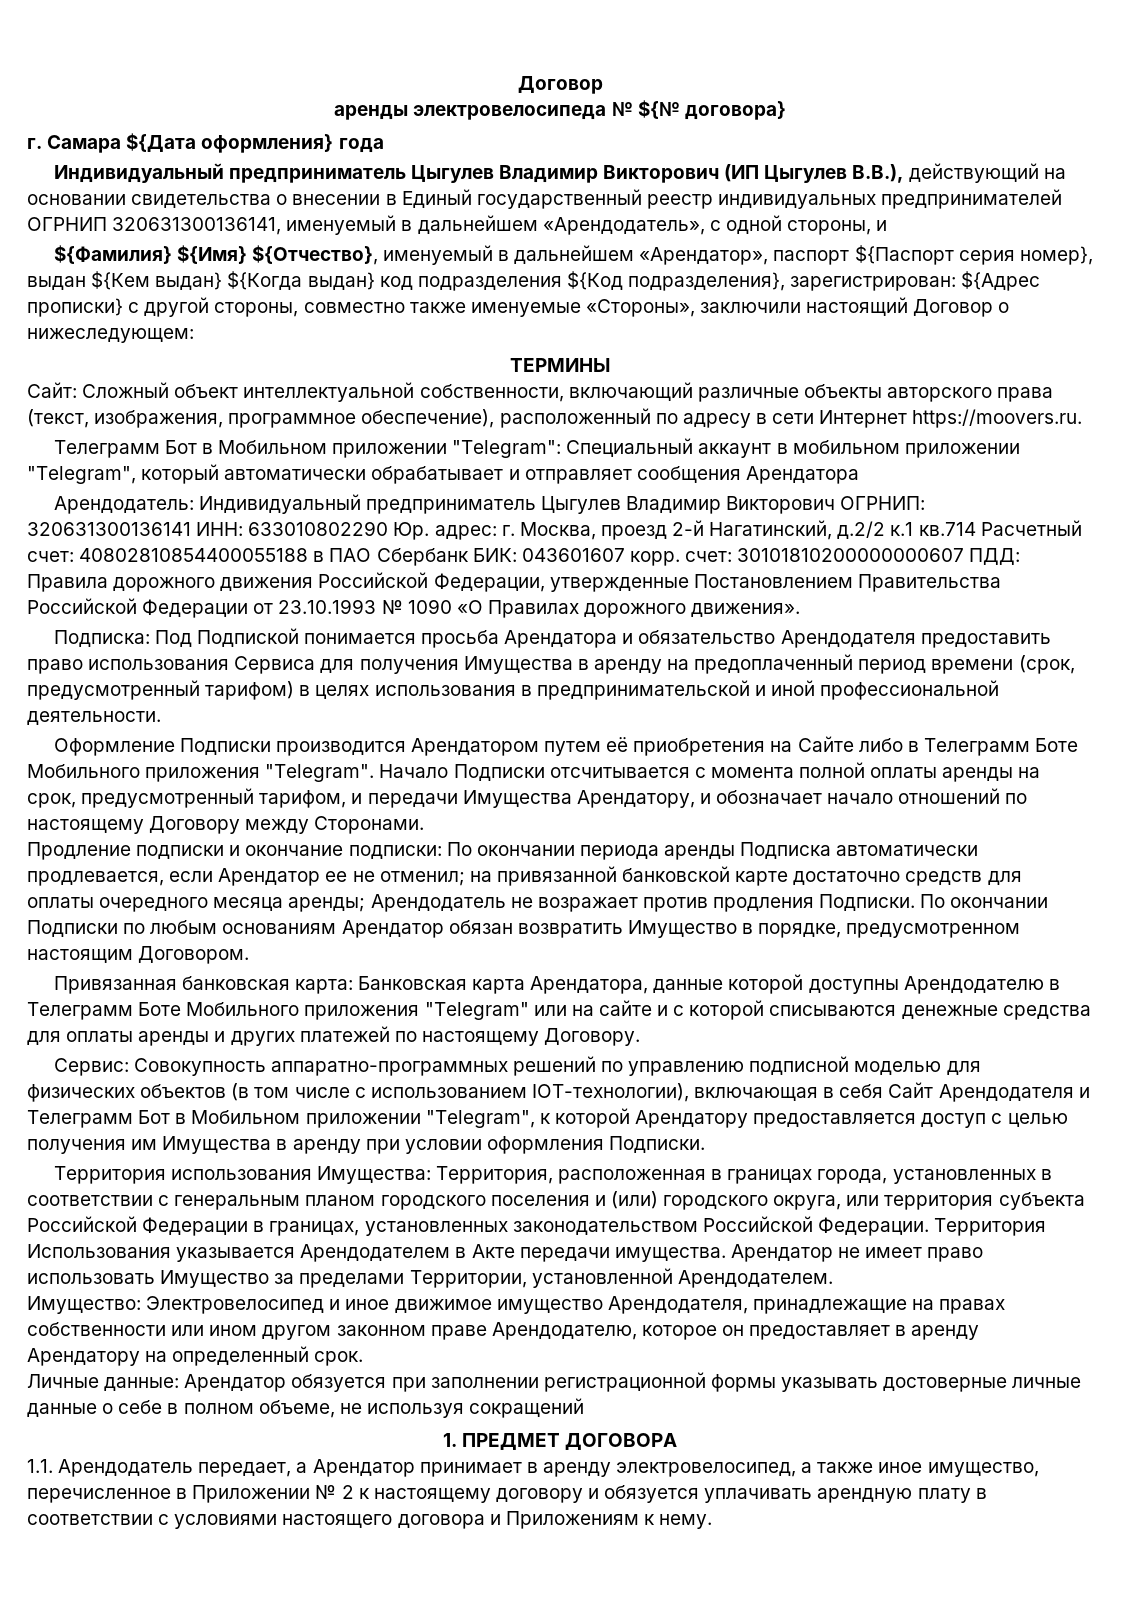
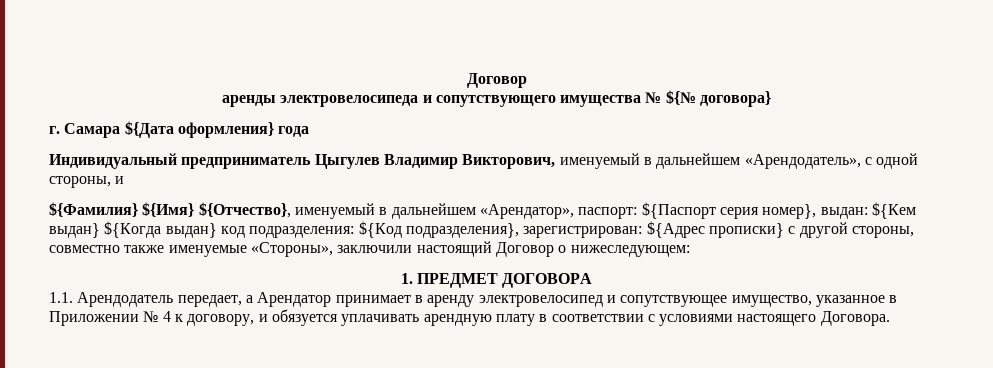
- аренды электровелосипеда № ${№ договора}
+ аренды электровелосипеда и сопутствующего имущества № ${№ договора}
- Индивидуальный предприниматель Цыгулев Владимир Викторович (ИП Цыгулев В.В.), действующий на основании свидетельства о внесении в Единый государственный реестр индивидуальных предпринимателей ОГРНИП 320631300136141, именуемый в дальнейшем «Арендодатель», с одной стороны, и
+ Индивидуальный предприниматель Цыгулев Владимир Викторович, именуемый в дальнейшем «Арендодатель», с одной стороны, и
- ${Фамилия} ${Имя} ${Отчество}, именуемый в дальнейшем «Арендатор», паспорт ${Паспорт серия номер}, выдан ${Кем выдан} ${Когда выдан} код подразделения ${Код подразделения}, зарегистрирован: ${Адрес прописки} с другой стороны, совместно также именуемые «Стороны», заключили настоящий Договор о нижеследующем:
+ ${Фамилия} ${Имя} ${Отчество}, именуемый в дальнейшем «Арендатор», паспорт: ${Паспорт серия номер}, выдан: ${Кем выдан} ${Когда выдан} код подразделения: ${Код подразделения}, зарегистрирован: ${Адрес прописки} с другой стороны, совместно также именуемые «Стороны», заключили настоящий Договор о нижеследующем:
- ТЕРМИНЫ
- Сайт: Сложный объект интеллектуальной собственности, включающий различные объекты авторского права (текст, изображения, программное обеспечение), расположенный по адресу в сети Интернет https://moovers.ru.
- Телеграмм Бот в Мобильном приложении "Telegram": Специальный аккаунт в мобильном приложении "Telegram", который автоматически обрабатывает и отправляет сообщения Арендатора
- Арендодатель: Индивидуальный предприниматель Цыгулев Владимир Викторович ОГРНИП: 320631300136141 ИНН: 633010802290 Юр. адрес: г. Москва, проезд 2-й Нагатинский, д.2/2 к.1 кв.714 Расчетный счет: 40802810854400055188 в ПАО Сбербанк БИК: 043601607 корр. счет: 30101810200000000607 ПДД: Правила дорожного движения Российской Федерации, утвержденные Постановлением Правительства Российской Федерации от 23.10.1993 № 1090 «О Правилах дорожного движения».
- Подписка: Под Подпиской понимается просьба Арендатора и обязательство Арендодателя предоставить право использования Сервиса для получения Имущества в аренду на предоплаченный период времени (срок, предусмотренный тарифом) в целях использования в предпринимательской и иной профессиональной деятельности.
- Оформление Подписки производится Арендатором путем её приобретения на Сайте либо в Телеграмм Боте Мобильного приложения "Telegram". Начало Подписки отсчитывается с момента полной оплаты аренды на срок, предусмотренный тарифом, и передачи Имущества Арендатору, и обозначает начало отношений по настоящему Договору между Сторонами.
- Продление подписки и окончание подписки: По окончании периода аренды Подписка автоматически продлевается, если Арендатор ее не отменил; на привязанной банковской карте достаточно средств для оплаты очередного месяца аренды; Арендодатель не возражает против продления Подписки. По окончании Подписки по любым основаниям Арендатор обязан возвратить Имущество в порядке, предусмотренном настоящим Договором.
- Привязанная банковская карта: Банковская карта Арендатора, данные которой доступны Арендодателю в Телеграмм Боте Мобильного приложения "Telegram" или на сайте и с которой списываются денежные средства для оплаты аренды и других платежей по настоящему Договору.
- Сервис: Совокупность аппаратно-программных решений по управлению подписной моделью для физических объектов (в том числе с использованием IOT-технологии), включающая в себя Сайт Арендодателя и Телеграмм Бот в Мобильном приложении "Telegram", к которой Арендатору предоставляется доступ с целью получения им Имущества в аренду при условии оформления Подписки.
- Территория использования Имущества: Территория, расположенная в границах города, установленных в соответствии с генеральным планом городского поселения и (или) городского округа, или территория субъекта Российской Федерации в границах, установленных законодательством Российской Федерации. Территория Использования указывается Арендодателем в Акте передачи имущества. Арендатор не имеет право использовать Имущество за пределами Территории, установленной Арендодателем.
- Имущество: Электровелосипед и иное движимое имущество Арендодателя, принадлежащие на правах собственности или ином другом законном праве Арендодателю, которое он предоставляет в аренду Арендатору на определенный срок.
- Личные данные: Арендатор обязуется при заполнении регистрационной формы указывать достоверные личные данные о себе в полном объеме, не используя сокращений
- 1.1. Арендодатель передает, а Арендатор принимает в аренду электровелосипед, а также иное имущество, перечисленное в Приложении № 2 к настоящему договору и обязуется уплачивать арендную плату в соответствии с условиями настоящего договора и Приложениям к нему.
+ 1.1. Арендодатель передает, а Арендатор принимает в аренду электровелосипед и сопутствующее имущество, указанное в Приложении № 4 к договору, и обязуется уплачивать арендную плату в соответствии с условиями настоящего Договора.

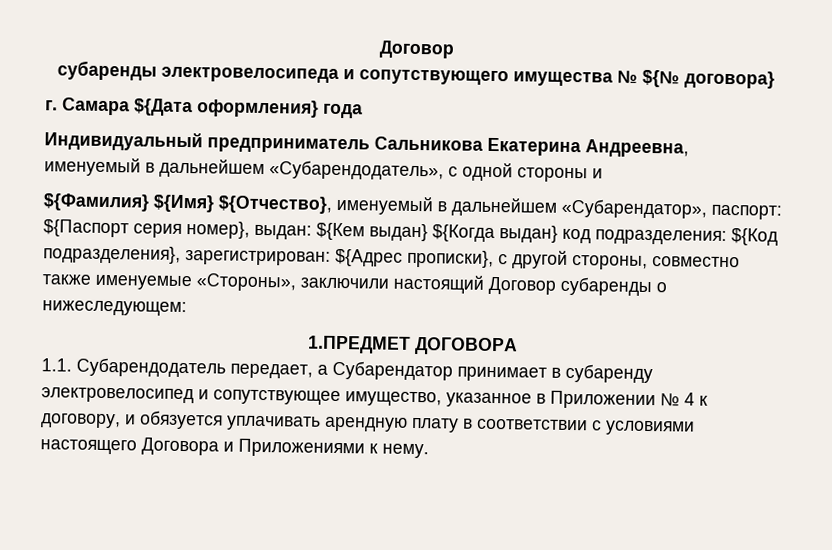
- аренды электровелосипеда и сопутствующего имущества № ${№ договора}
+ субаренды электровелосипеда и сопутствующего имущества № ${№ договора}
- Индивидуальный предприниматель Цыгулев Владимир Викторович, именуемый в дальнейшем «Арендодатель», с одной стороны, и
+ Индивидуальный предприниматель Сальникова Екатерина Андреевна, именуемый в дальнейшем «Субарендодатель», с одной стороны и
- ${Фамилия} ${Имя} ${Отчество}, именуемый в дальнейшем «Арендатор», паспорт: ${Паспорт серия номер}, выдан: ${Кем выдан} ${Когда выдан} код подразделения: ${Код подразделения}, зарегистрирован: ${Адрес прописки} с другой стороны, совместно также именуемые «Стороны», заключили настоящий Договор о нижеследующем:
+ ${Фамилия} ${Имя} ${Отчество}, именуемый в дальнейшем «Субарендатор», паспорт: ${Паспорт серия номер}, выдан: ${Кем выдан} ${Когда выдан} код подразделения: ${Код подразделения}, зарегистрирован: ${Адрес прописки}, с другой стороны, совместно также именуемые «Стороны», заключили настоящий Договор субаренды о нижеследующем:
- 1. ПРЕДМЕТ ДОГОВОРА
+ 1.ПРЕДМЕТ ДОГОВОРА
- 1.1. Арендодатель передает, а Арендатор принимает в аренду электровелосипед и сопутствующее имущество, указанное в Приложении № 4 к договору, и обязуется уплачивать арендную плату в соответствии с условиями настоящего Договора.
+ 1.1. Субарендодатель передает, а Субарендатор принимает в субаренду электровелосипед и сопутствующее имущество, указанное в Приложении № 4 к договору, и обязуется уплачивать арендную плату в соответствии с условиями настоящего Договора и Приложениями к нему.

